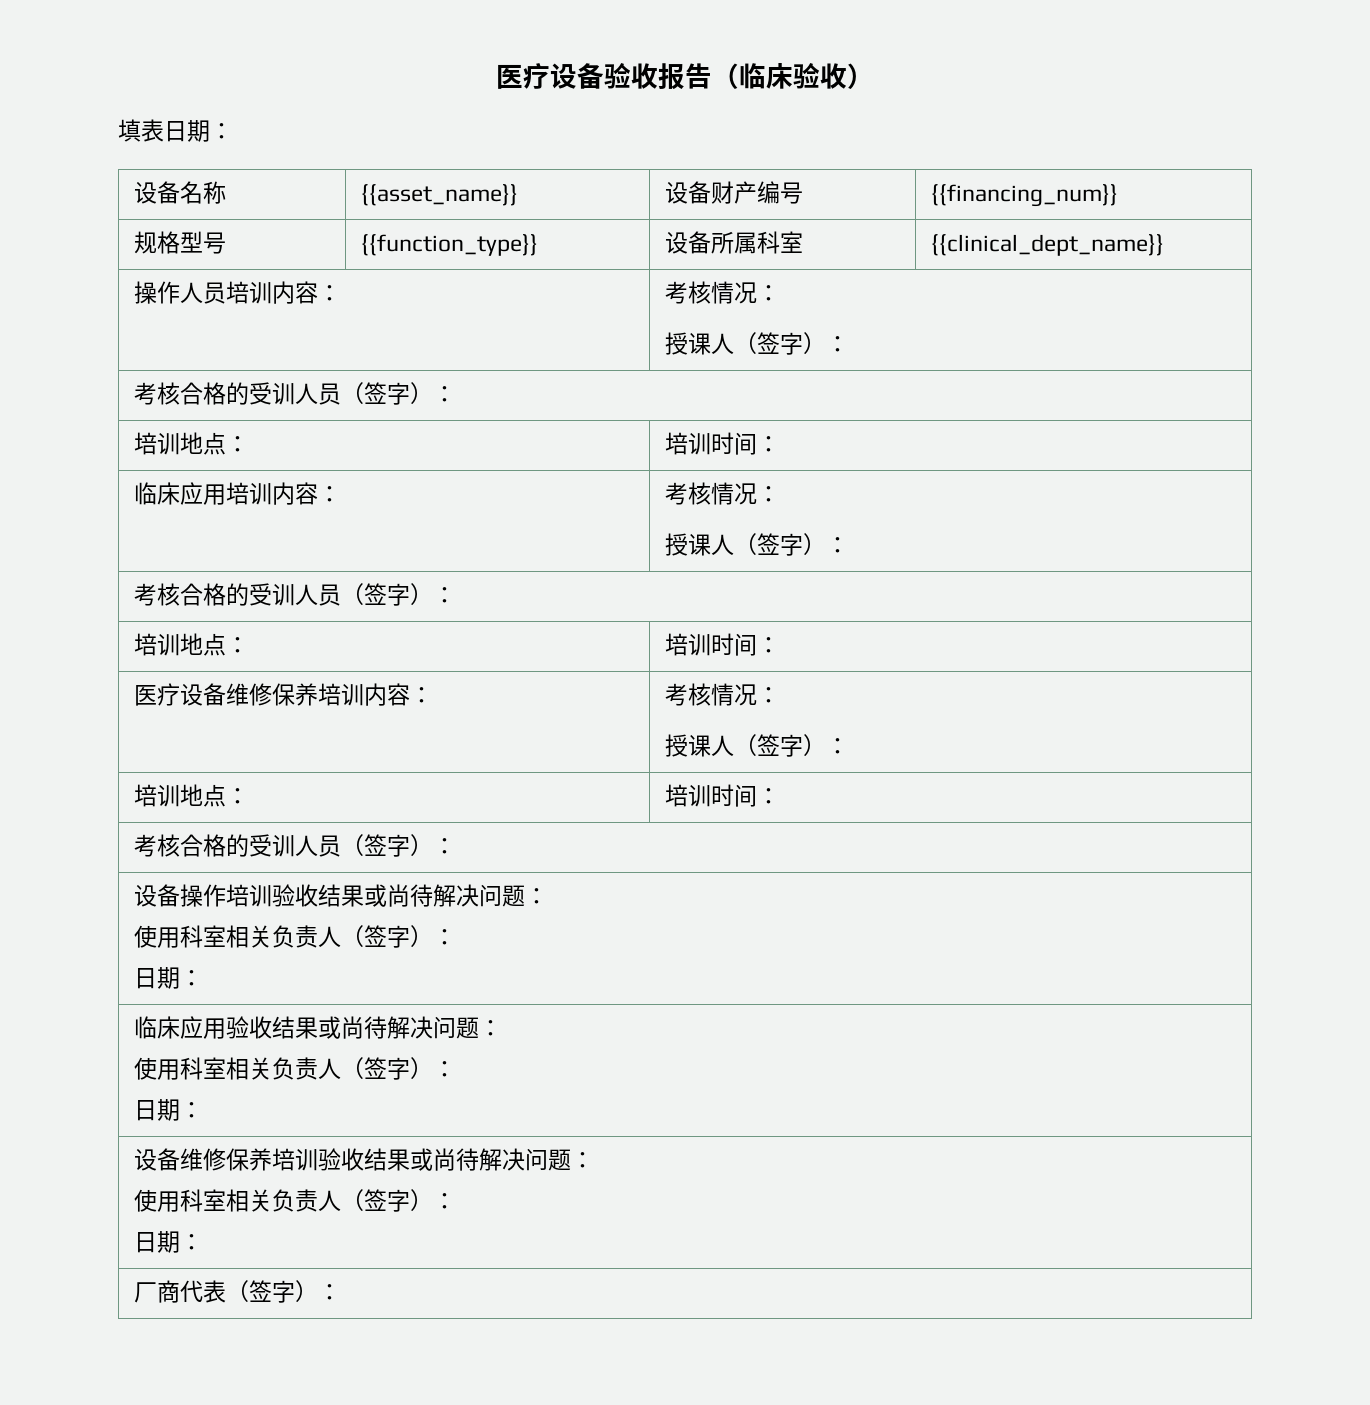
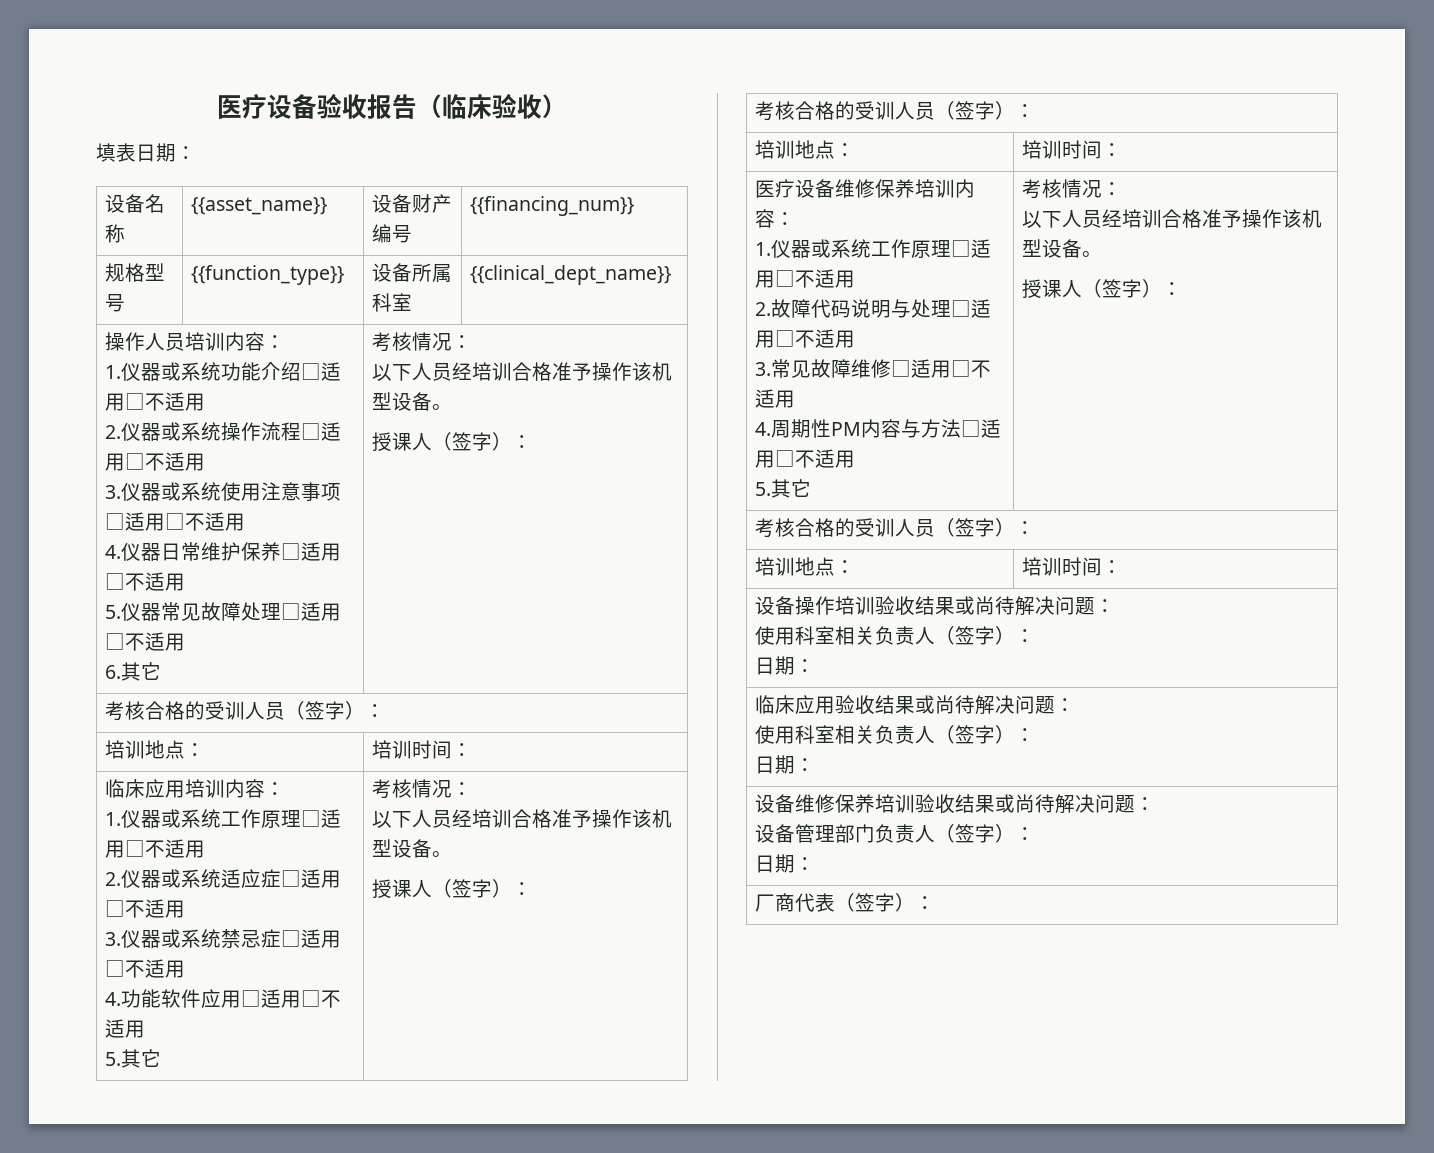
- 操作人员培训内容： | 考核情况：
+ 操作人员培训内容：
+ 1.仪器或系统功能介绍□适用□不适用
+ 2.仪器或系统操作流程□适用□不适用
+ 3.仪器或系统使用注意事项□适用□不适用
+ 4.仪器日常维护保养□适用□不适用
+ 5.仪器常见故障处理□适用□不适用
+ 6.其它 | 考核情况：
+ 以下人员经培训合格准予操作该机型设备。
- 临床应用培训内容： | 考核情况：
+ 临床应用培训内容：
+ 1.仪器或系统工作原理□适用□不适用
+ 2.仪器或系统适应症□适用□不适用
+ 3.仪器或系统禁忌症□适用□不适用
+ 4.功能软件应用□适用□不适用
+ 5.其它 | 考核情况：
+ 以下人员经培训合格准予操作该机型设备。
- 医疗设备维修保养培训内容： | 考核情况：
+ 医疗设备维修保养培训内容：
+ 1.仪器或系统工作原理□适用□不适用
+ 2.故障代码说明与处理□适用□不适用
+ 3.常见故障维修□适用□不适用
+ 4.周期性PM内容与方法□适用□不适用
+ 5.其它 | 考核情况：
+ 以下人员经培训合格准予操作该机型设备。
  授课人（签字）：
+ 考核合格的受训人员（签字）：
  培训地点： | 培训时间：
- 考核合格的受训人员（签字）：
  设备维修保养培训验收结果或尚待解决问题：
- 使用科室相关负责人（签字）：
+ 设备管理部门负责人（签字）：

